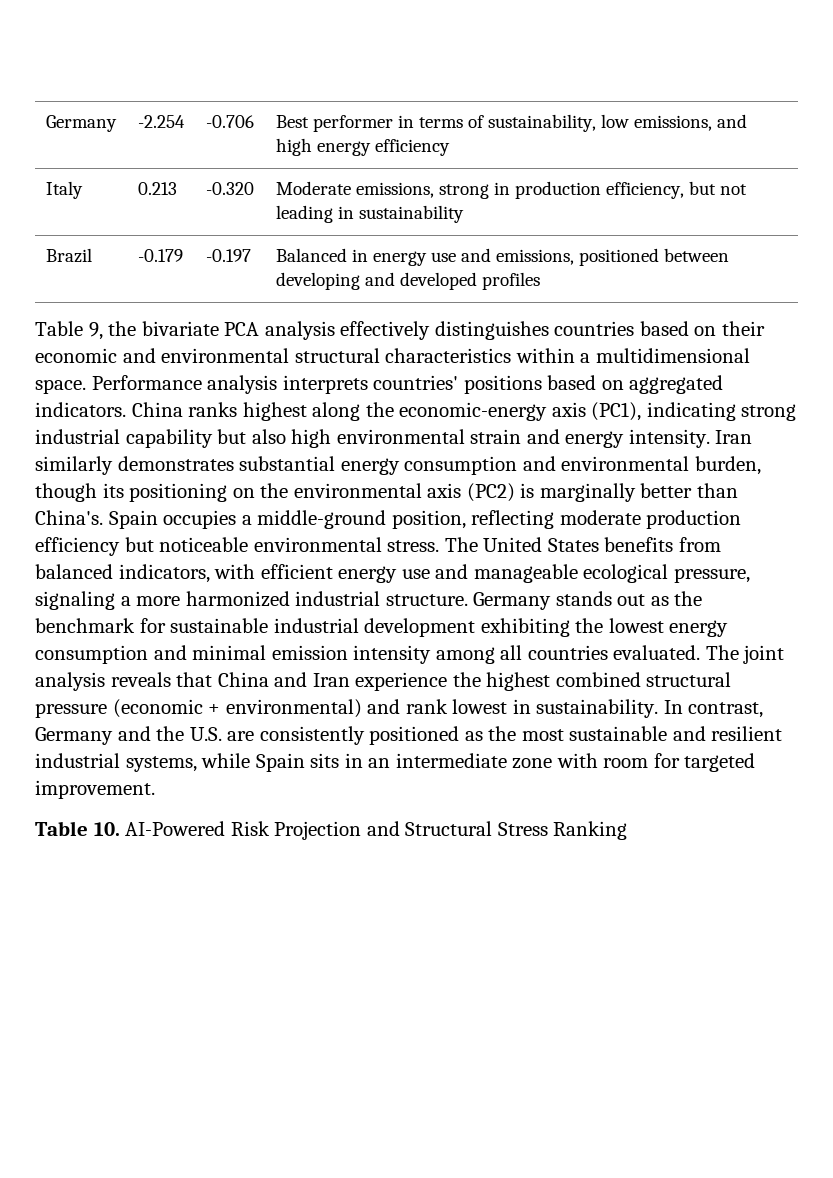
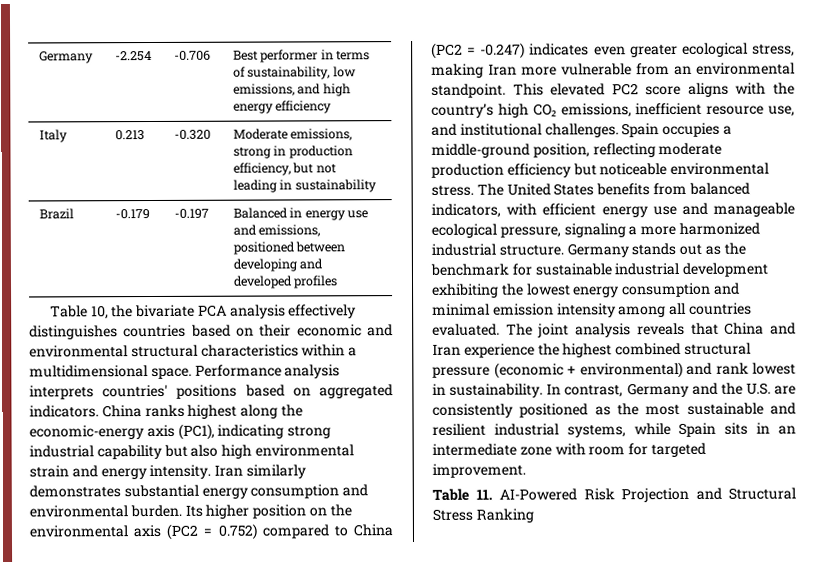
- Table 9, the bivariate PCA analysis effectively distinguishes countries based on their economic and environmental structural characteristics within a multidimensional space.
+ Table 10, the bivariate PCA analysis effectively distinguishes countries based on their economic and environmental structural characteristics within a multidimensional space.
- Iran similarly demonstrates substantial energy consumption and environmental burden, though its positioning on the environmental axis (PC2) is marginally better than China's.
+ Iran similarly demonstrates substantial energy consumption and environmental burden. Its higher position on the environmental axis (PC2 = 0.752) compared to China (PC2 = -0.247) indicates even greater ecological stress, making Iran more vulnerable from an environmental standpoint. This elevated PC2 score aligns with the country’s high CO₂ emissions, inefficient resource use, and institutional challenges.
- Table 10. AI-Powered Risk Projection and Structural Stress Ranking
+ Table 11. AI-Powered Risk Projection and Structural Stress Ranking

